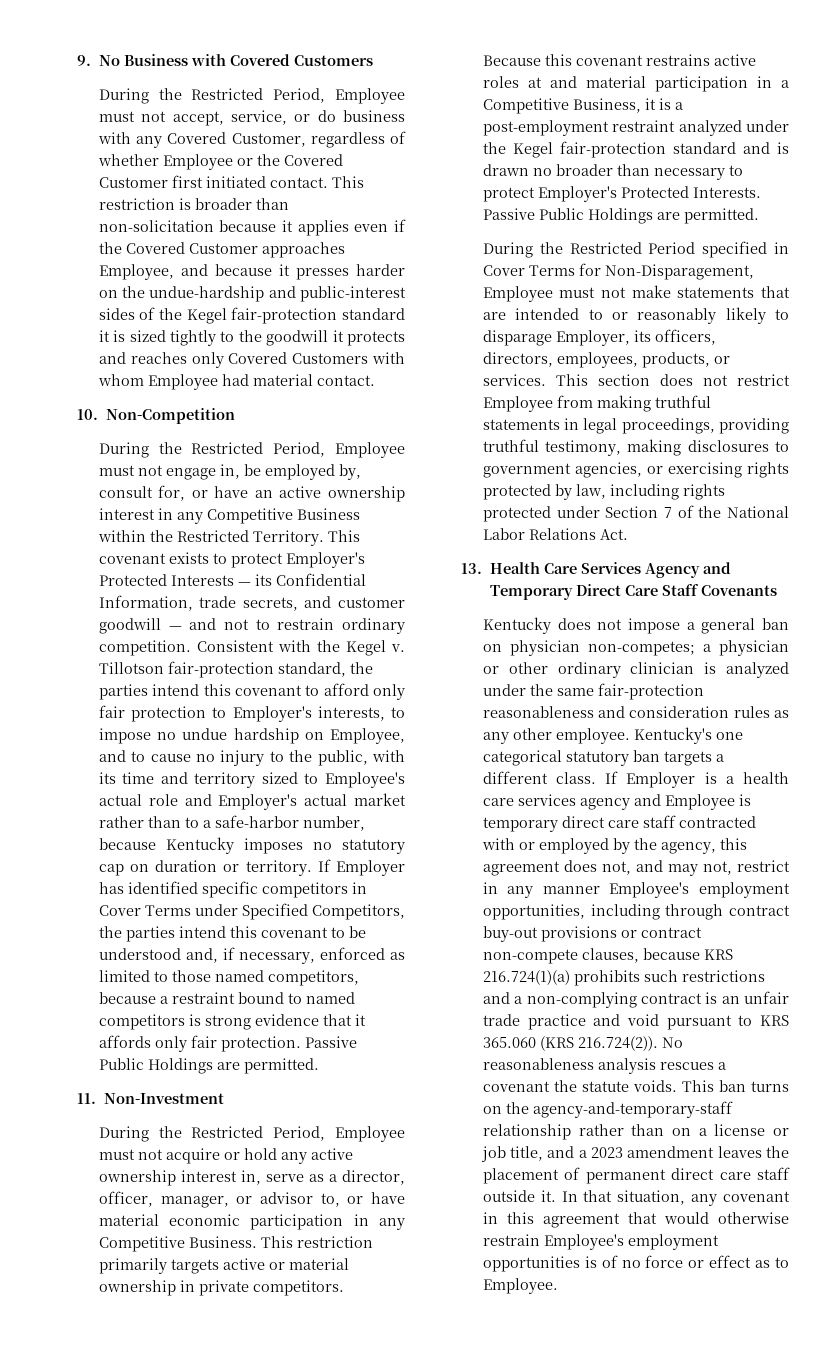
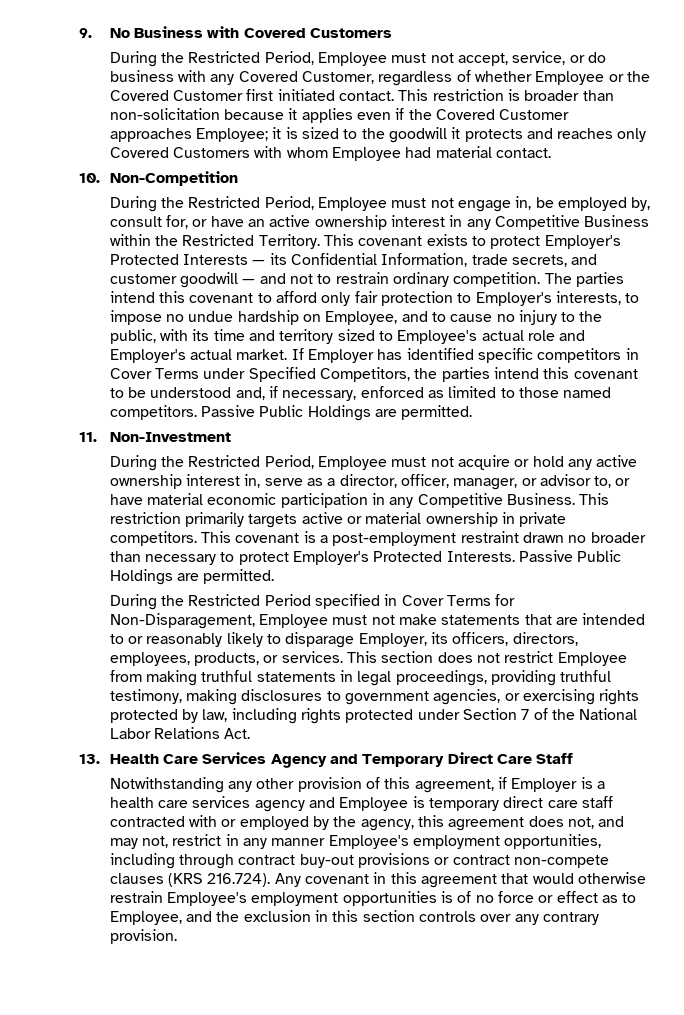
- This restriction is broader than non-solicitation because it applies even if the Covered Customer approaches Employee, and because it presses harder on the undue-hardship and public-interest sides of the Kegel fair-protection standard it is sized tightly to the goodwill it protects and reaches only Covered Customers with whom Employee had material contact.
+ This restriction is broader than non-solicitation because it applies even if the Covered Customer approaches Employee; it is sized to the goodwill it protects and reaches only Covered Customers with whom Employee had material contact.
- Consistent with the Kegel v. Tillotson fair-protection standard, the parties intend this covenant to afford only fair protection to Employer's interests, to impose no undue hardship on Employee, and to cause no injury to the public, with its time and territory sized to Employee's actual role and Employer's actual market rather than to a safe-harbor number, because Kentucky imposes no statutory cap on duration or territory.
+ The parties intend this covenant to afford only fair protection to Employer's interests, to impose no undue hardship on Employee, and to cause no injury to the public, with its time and territory sized to Employee's actual role and Employer's actual market.
- If Employer has identified specific competitors in Cover Terms under Specified Competitors, the parties intend this covenant to be understood and, if necessary, enforced as limited to those named competitors, because a restraint bound to named competitors is strong evidence that it affords only fair protection.
+ If Employer has identified specific competitors in Cover Terms under Specified Competitors, the parties intend this covenant to be understood and, if necessary, enforced as limited to those named competitors.
- Because this covenant restrains active roles at and material participation in a Competitive Business, it is a post-employment restraint analyzed under the Kegel fair-protection standard and is drawn no broader than necessary to protect Employer's Protected Interests.
+ This covenant is a post-employment restraint drawn no broader than necessary to protect Employer's Protected Interests.
- 13. Health Care Services Agency and Temporary Direct Care Staff Covenants
- Kentucky does not impose a general ban on physician non-competes; a physician or other ordinary clinician is analyzed under the same fair-protection reasonableness and consideration rules as any other employee. Kentucky's one categorical statutory ban targets a different class. If Employer is a health care services agency and Employee is temporary direct care staff contracted with or employed by the agency, this agreement does not, and may not, restrict in any manner Employee's employment opportunities, including through contract buy-out provisions or contract non-compete clauses, because KRS 216.724(1)(a) prohibits such restrictions and a non-complying contract is an unfair trade practice and void pursuant to KRS 365.060 (KRS 216.724(2)). No reasonableness analysis rescues a covenant the statute voids. This ban turns on the agency-and-temporary-staff relationship rather than on a license or job title, and a 2023 amendment leaves the placement of permanent direct care staff outside it. In that situation, any covenant in this agreement that would otherwise restrain Employee's employment opportunities is of no force or effect as to Employee.
+ 13. Health Care Services Agency and Temporary Direct Care Staff
+ Notwithstanding any other provision of this agreement, if Employer is a health care services agency and Employee is temporary direct care staff contracted with or employed by the agency, this agreement does not, and may not, restrict in any manner Employee's employment opportunities, including through contract buy-out provisions or contract non-compete clauses (KRS 216.724). Any covenant in this agreement that would otherwise restrain Employee's employment opportunities is of no force or effect as to Employee, and the exclusion in this section controls over any contrary provision.

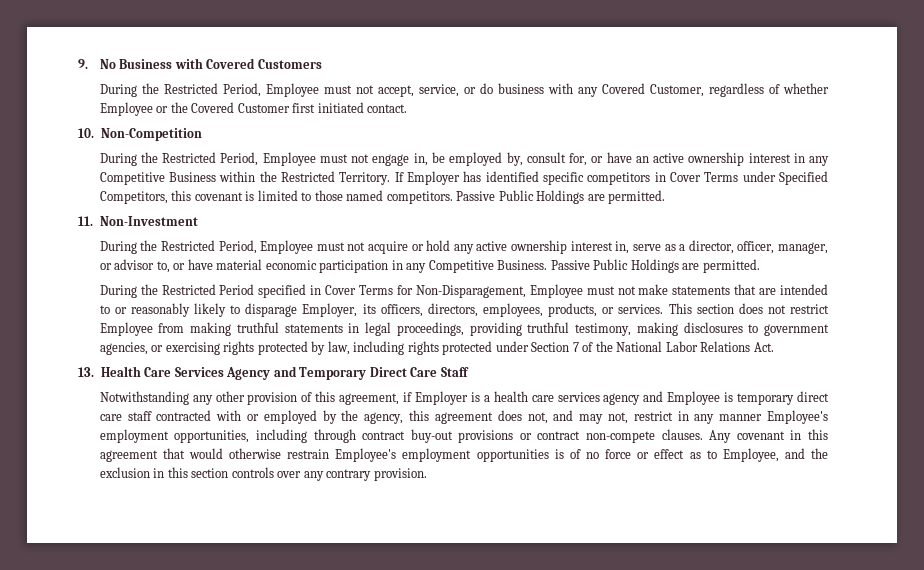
- This restriction is broader than non-solicitation because it applies even if the Covered Customer approaches Employee; it is sized to the goodwill it protects and reaches only Covered Customers with whom Employee had material contact.
- This covenant exists to protect Employer's Protected Interests — its Confidential Information, trade secrets, and customer goodwill — and not to restrain ordinary competition. The parties intend this covenant to afford only fair protection to Employer's interests, to impose no undue hardship on Employee, and to cause no injury to the public, with its time and territory sized to Employee's actual role and Employer's actual market.
- If Employer has identified specific competitors in Cover Terms under Specified Competitors, the parties intend this covenant to be understood and, if necessary, enforced as limited to those named competitors.
+ If Employer has identified specific competitors in Cover Terms under Specified Competitors, this covenant is limited to those named competitors.
- This restriction primarily targets active or material ownership in private competitors. This covenant is a post-employment restraint drawn no broader than necessary to protect Employer's Protected Interests.
- Notwithstanding any other provision of this agreement, if Employer is a health care services agency and Employee is temporary direct care staff contracted with or employed by the agency, this agreement does not, and may not, restrict in any manner Employee's employment opportunities, including through contract buy-out provisions or contract non-compete clauses (KRS 216.724). Any covenant in this agreement that would otherwise restrain Employee's employment opportunities is of no force or effect as to Employee, and the exclusion in this section controls over any contrary provision.
+ Notwithstanding any other provision of this agreement, if Employer is a health care services agency and Employee is temporary direct care staff contracted with or employed by the agency, this agreement does not, and may not, restrict in any manner Employee's employment opportunities, including through contract buy-out provisions or contract non-compete clauses. Any covenant in this agreement that would otherwise restrain Employee's employment opportunities is of no force or effect as to Employee, and the exclusion in this section controls over any contrary provision.

